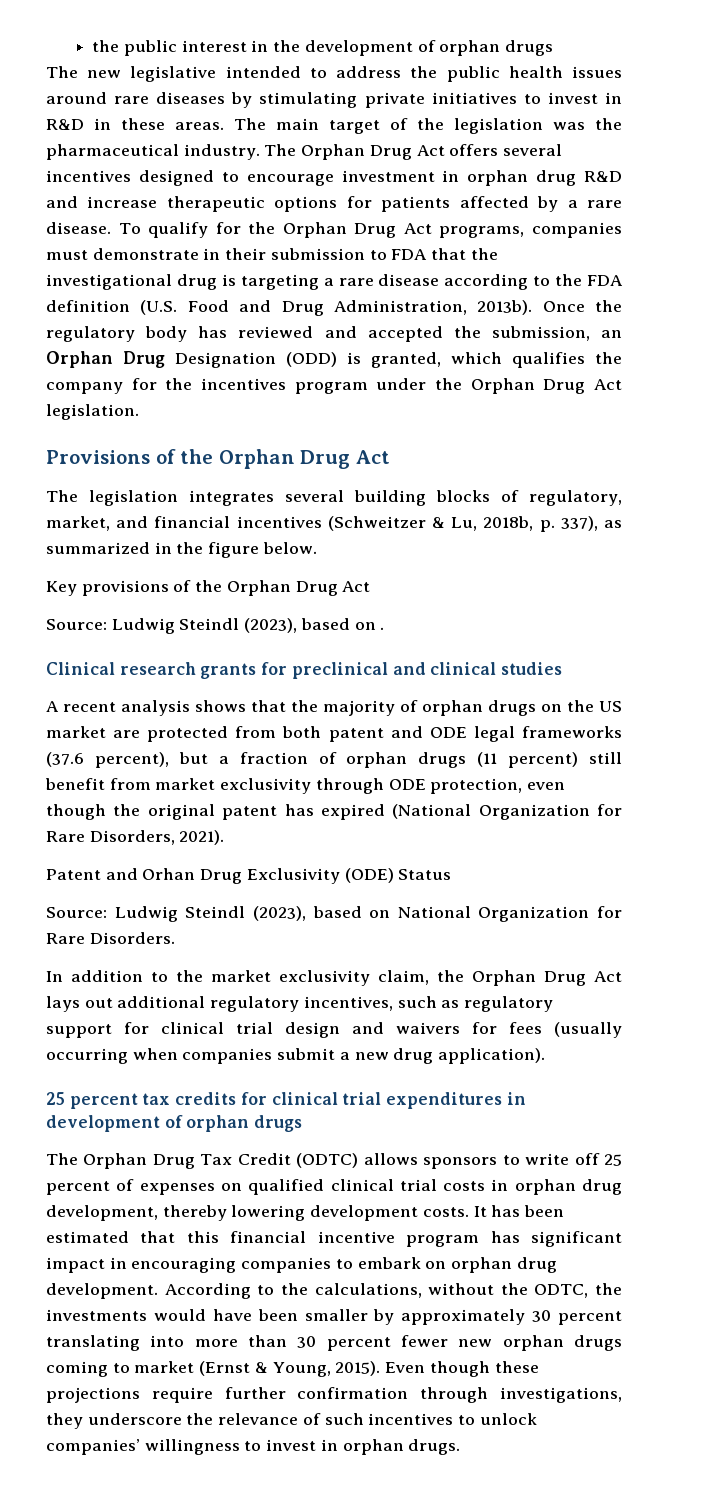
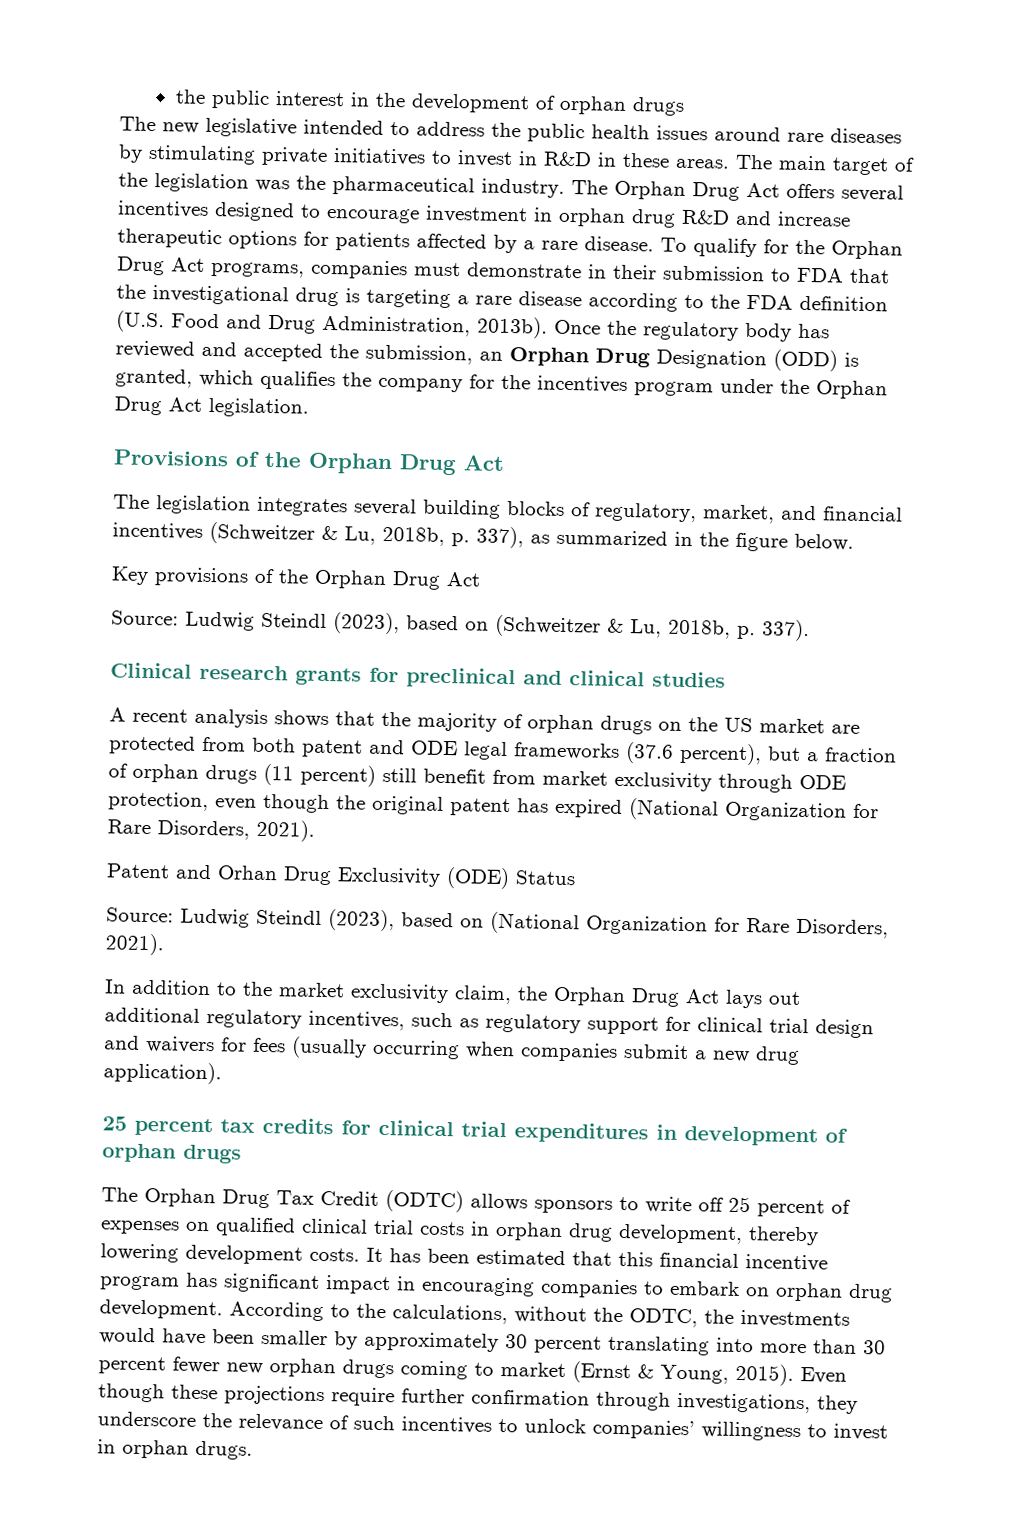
- Source: Ludwig Steindl (2023), based on .
+ Source: Ludwig Steindl (2023), based on (Schweitzer & Lu, 2018b, p. 337).
- Source: Ludwig Steindl (2023), based on National Organization for Rare Disorders.
+ Source: Ludwig Steindl (2023), based on (National Organization for Rare Disorders, 2021).

